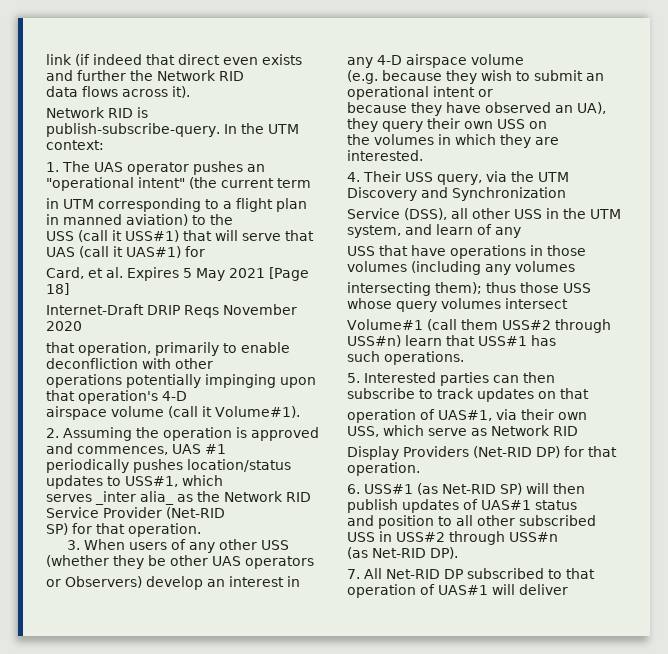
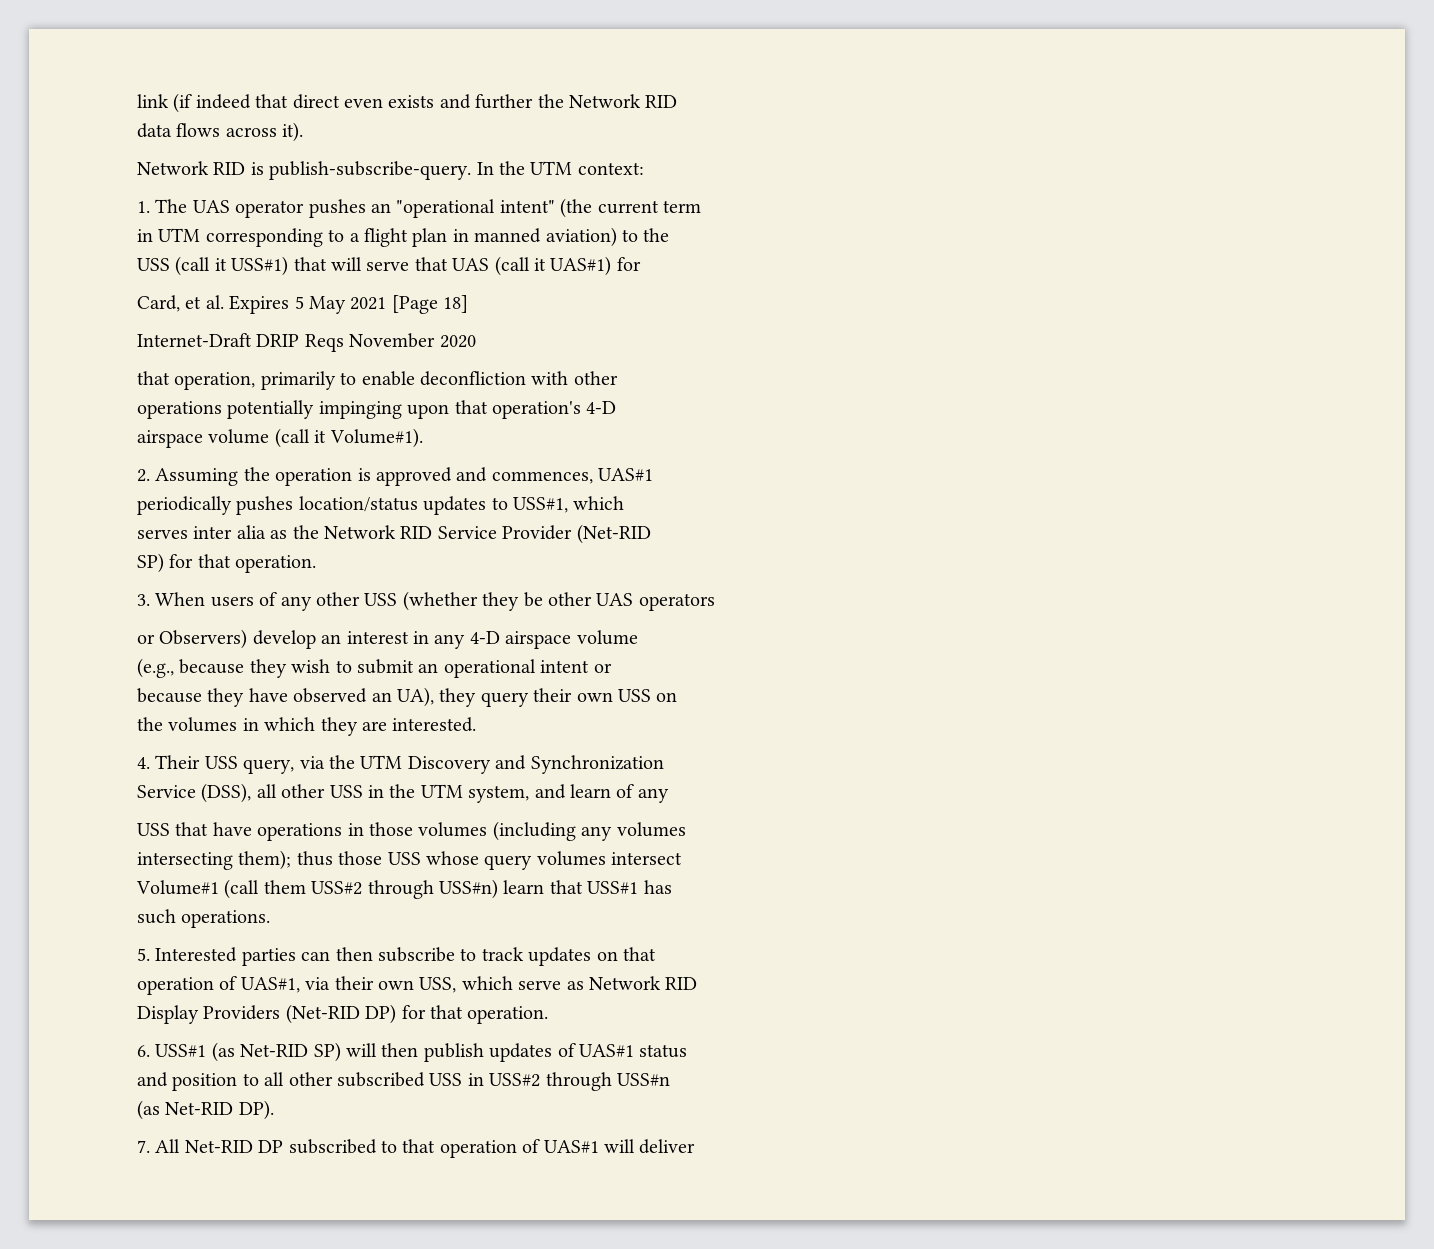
- 2. Assuming the operation is approved and commences, UAS #1
+ 2. Assuming the operation is approved and commences, UAS#1
- serves _inter alia_ as the Network RID Service Provider (Net-RID
+ serves inter alia as the Network RID Service Provider (Net-RID
- (e.g. because they wish to submit an operational intent or
+ (e.g., because they wish to submit an operational intent or

